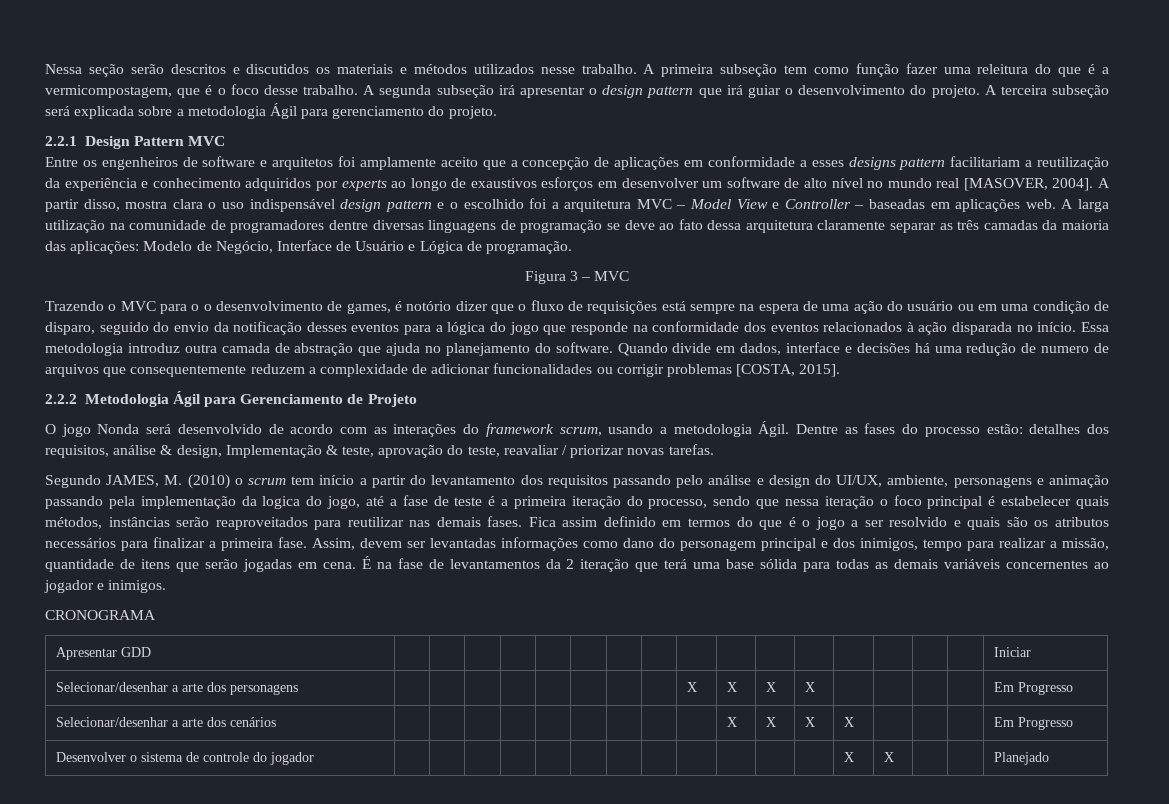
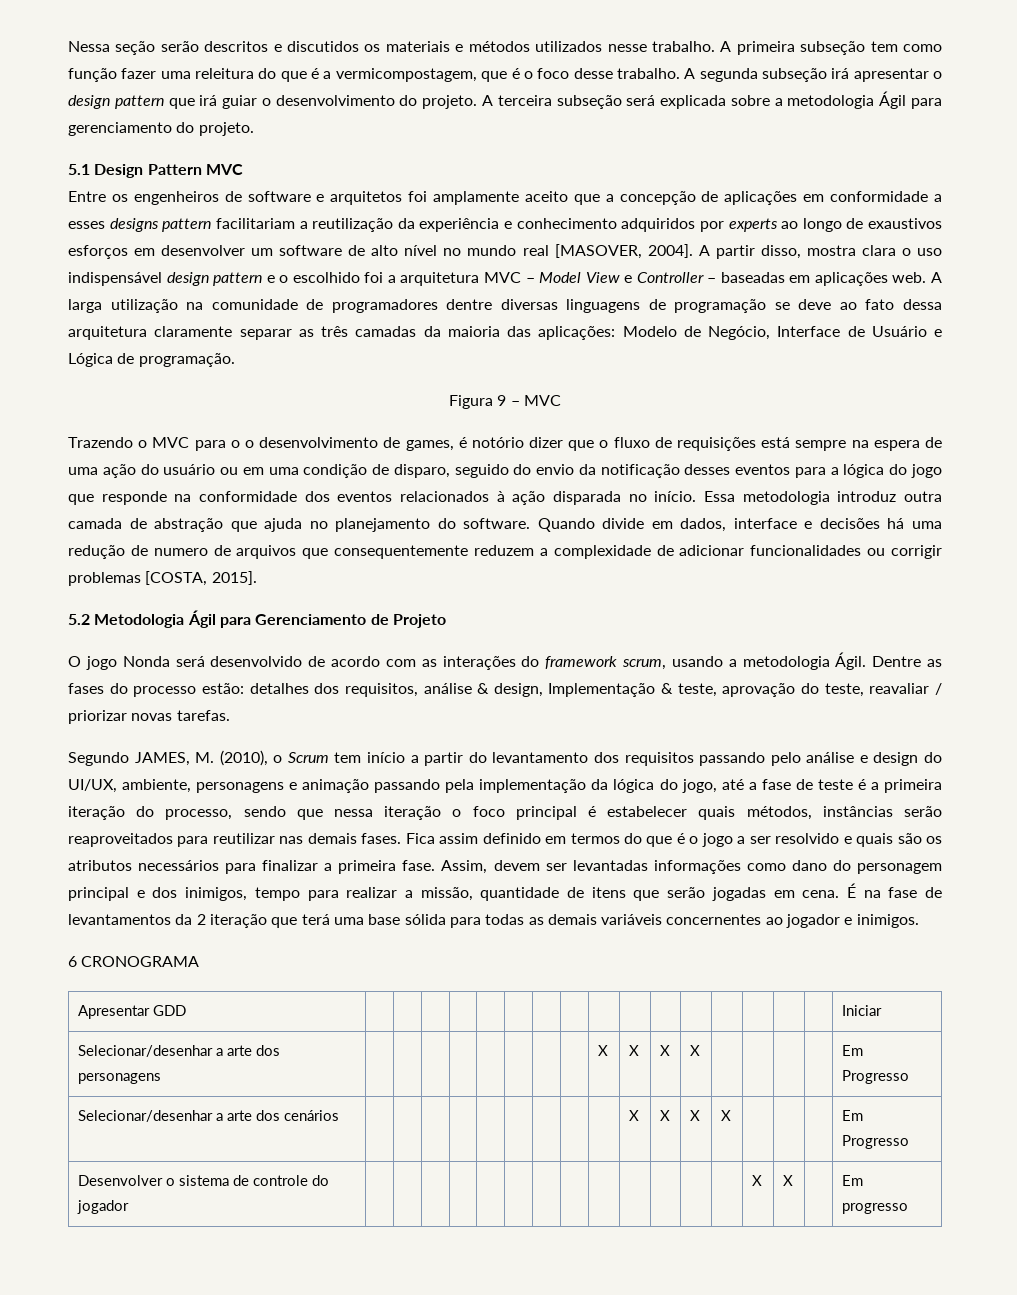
- 2.2.1 Design Pattern MVC
+ 5.1 Design Pattern MVC
- Figura 3 – MVC
+ Figura 9 – MVC
- 2.2.2 Metodologia Ágil para Gerenciamento de Projeto
+ 5.2 Metodologia Ágil para Gerenciamento de Projeto
- Segundo JAMES, M. (2010) o scrum tem início a partir do levantamento dos requisitos passando pelo análise e design do UI/UX, ambiente, personagens e animação passando pela implementação da logica do jogo, até a fase de teste é a primeira iteração do processo, sendo que nessa iteração o foco principal é estabelecer quais métodos, instâncias serão reaproveitados para reutilizar nas demais fases.
+ Segundo JAMES, M. (2010), o Scrum tem início a partir do levantamento dos requisitos passando pelo análise e design do UI/UX, ambiente, personagens e animação passando pela implementação da lógica do jogo, até a fase de teste é a primeira iteração do processo, sendo que nessa iteração o foco principal é estabelecer quais métodos, instâncias serão reaproveitados para reutilizar nas demais fases.
- CRONOGRAMA
+ 6 CRONOGRAMA
- Desenvolver o sistema de controle do jogador | | | | | | | | | | | | | X | X | | | Planejado
+ Desenvolver o sistema de controle do jogador | | | | | | | | | | | | | | X | X | | Em progresso

